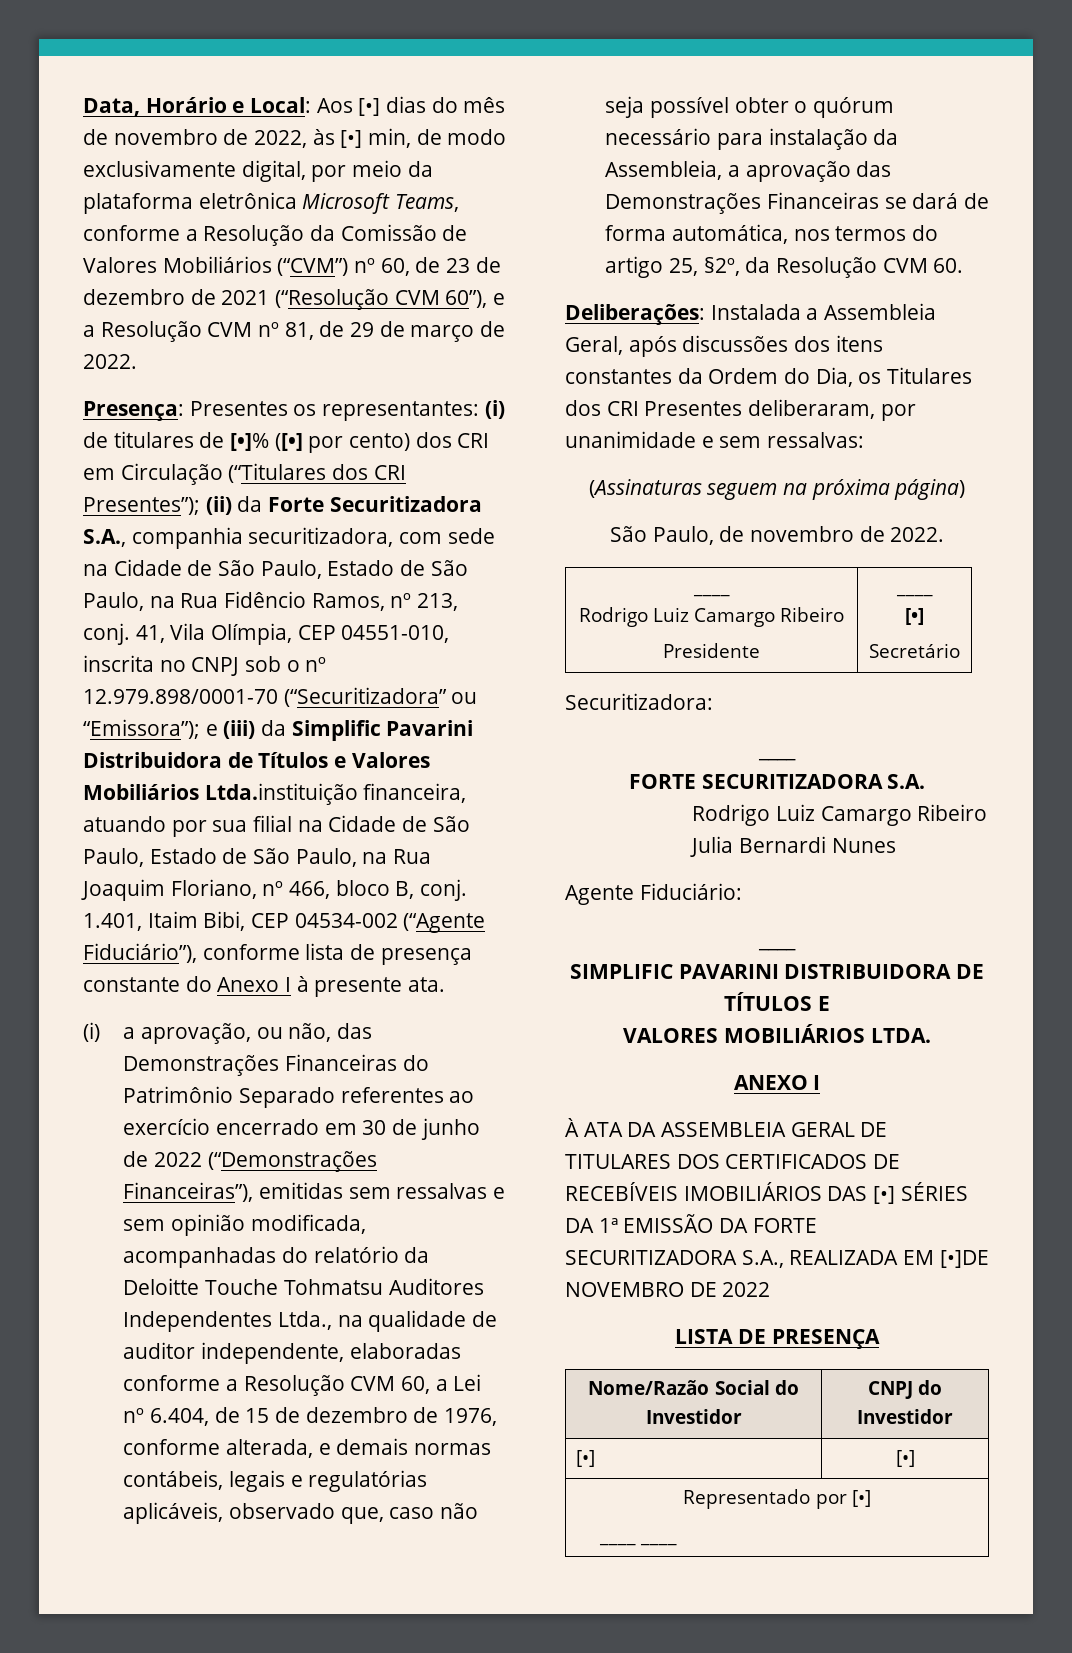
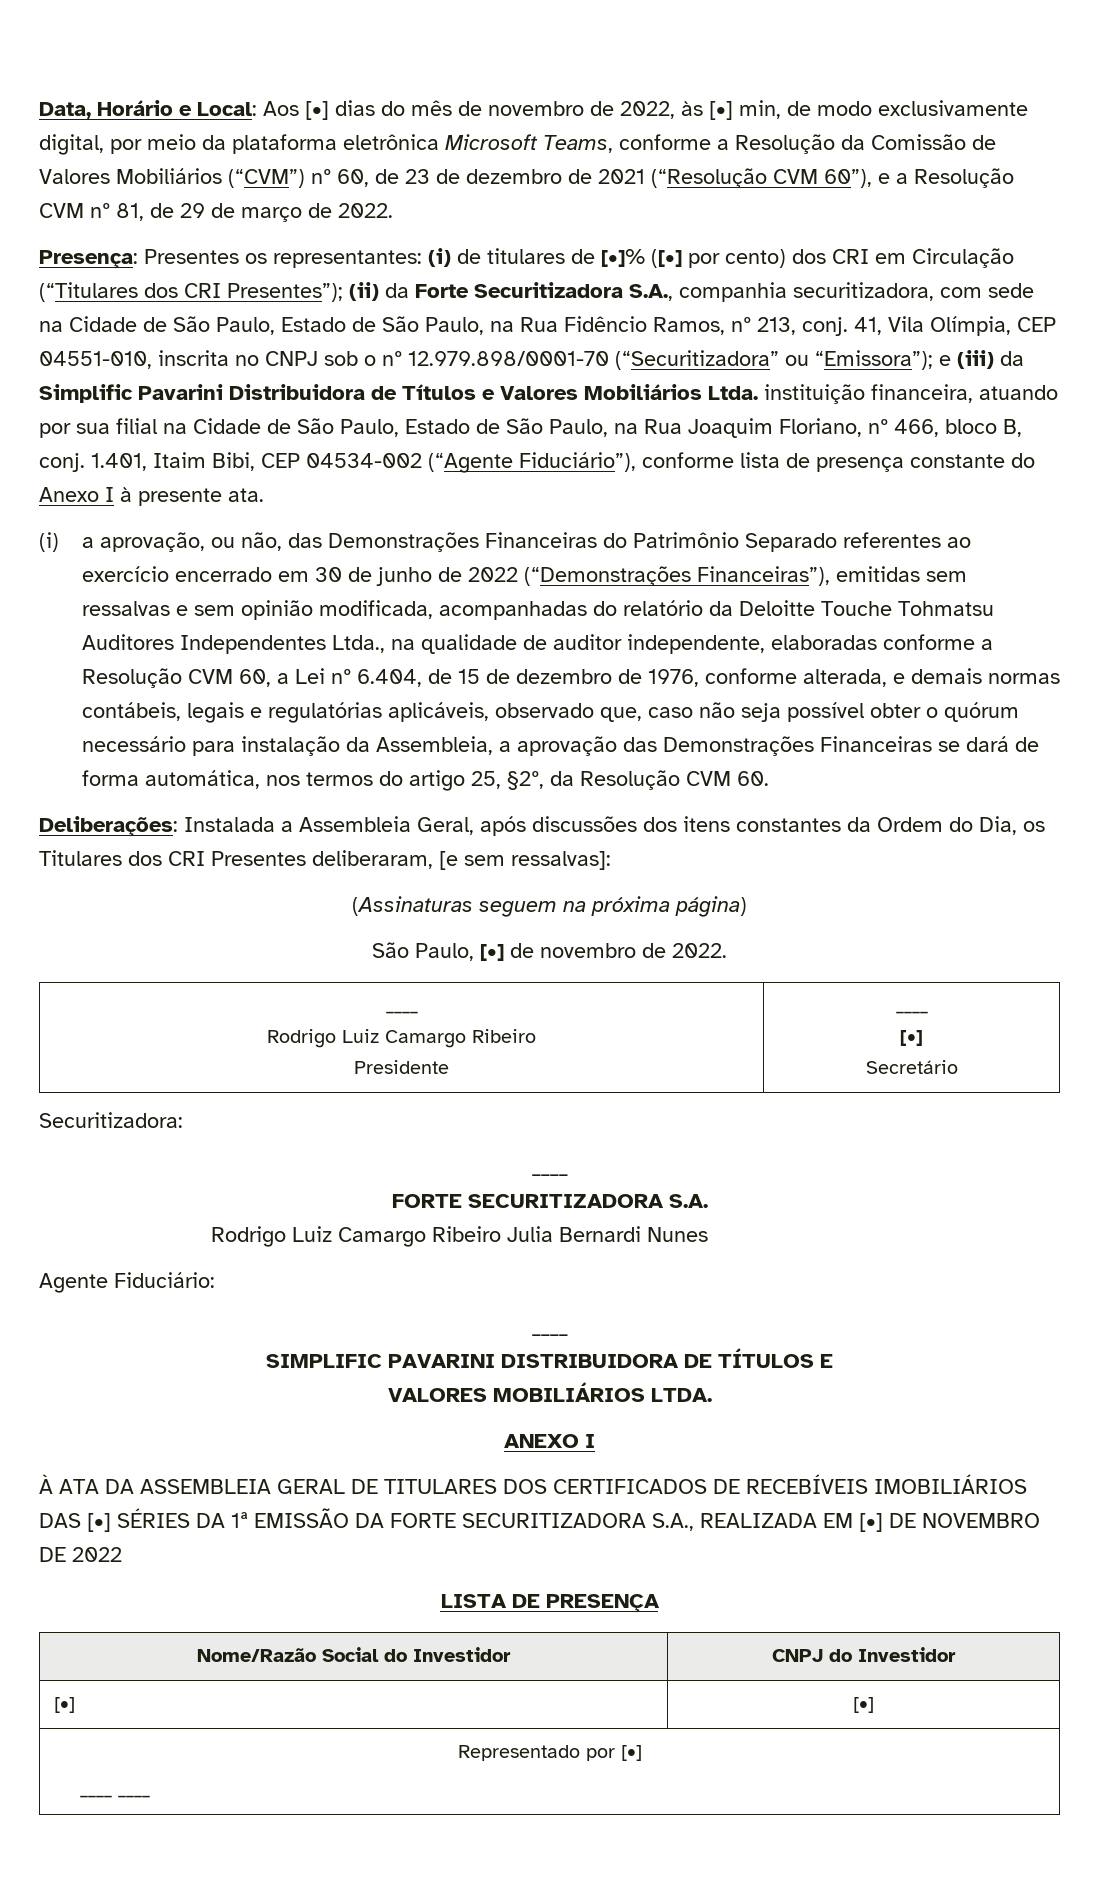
- 41, Vila Olímpia, CEP 04551-010, inscrita no CNPJ sob o nº 12.979.898/0001-70 (“Securitizadora” ou “Emissora”); e (iii) da Simplific Pavarini Distribuidora de Títulos e Valores Mobiliários Ltda.instituição financeira, atuando por sua filial na Cidade de São Paulo, Estado de São Paulo, na Rua Joaquim Floriano, nº 466, bloco B, conj.
+ 41, Vila Olímpia, CEP 04551-010, inscrita no CNPJ sob o nº 12.979.898/0001-70 (“Securitizadora” ou “Emissora”); e (iii) da Simplific Pavarini Distribuidora de Títulos e Valores Mobiliários Ltda. instituição financeira, atuando por sua filial na Cidade de São Paulo, Estado de São Paulo, na Rua Joaquim Floriano, nº 466, bloco B, conj.
- Deliberações: Instalada a Assembleia Geral, após discussões dos itens constantes da Ordem do Dia, os Titulares dos CRI Presentes deliberaram, por unanimidade e sem ressalvas:
+ Deliberações: Instalada a Assembleia Geral, após discussões dos itens constantes da Ordem do Dia, os Titulares dos CRI Presentes deliberaram, [e sem ressalvas]:
- São Paulo, de novembro de 2022.
+ São Paulo, [•] de novembro de 2022.
- À ATA DA ASSEMBLEIA GERAL DE TITULARES DOS CERTIFICADOS DE RECEBÍVEIS IMOBILIÁRIOS DAS [•] SÉRIES DA 1ª EMISSÃO DA FORTE SECURITIZADORA S.A., REALIZADA EM [•]DE NOVEMBRO DE 2022
+ À ATA DA ASSEMBLEIA GERAL DE TITULARES DOS CERTIFICADOS DE RECEBÍVEIS IMOBILIÁRIOS DAS [•] SÉRIES DA 1ª EMISSÃO DA FORTE SECURITIZADORA S.A., REALIZADA EM [•] DE NOVEMBRO DE 2022

